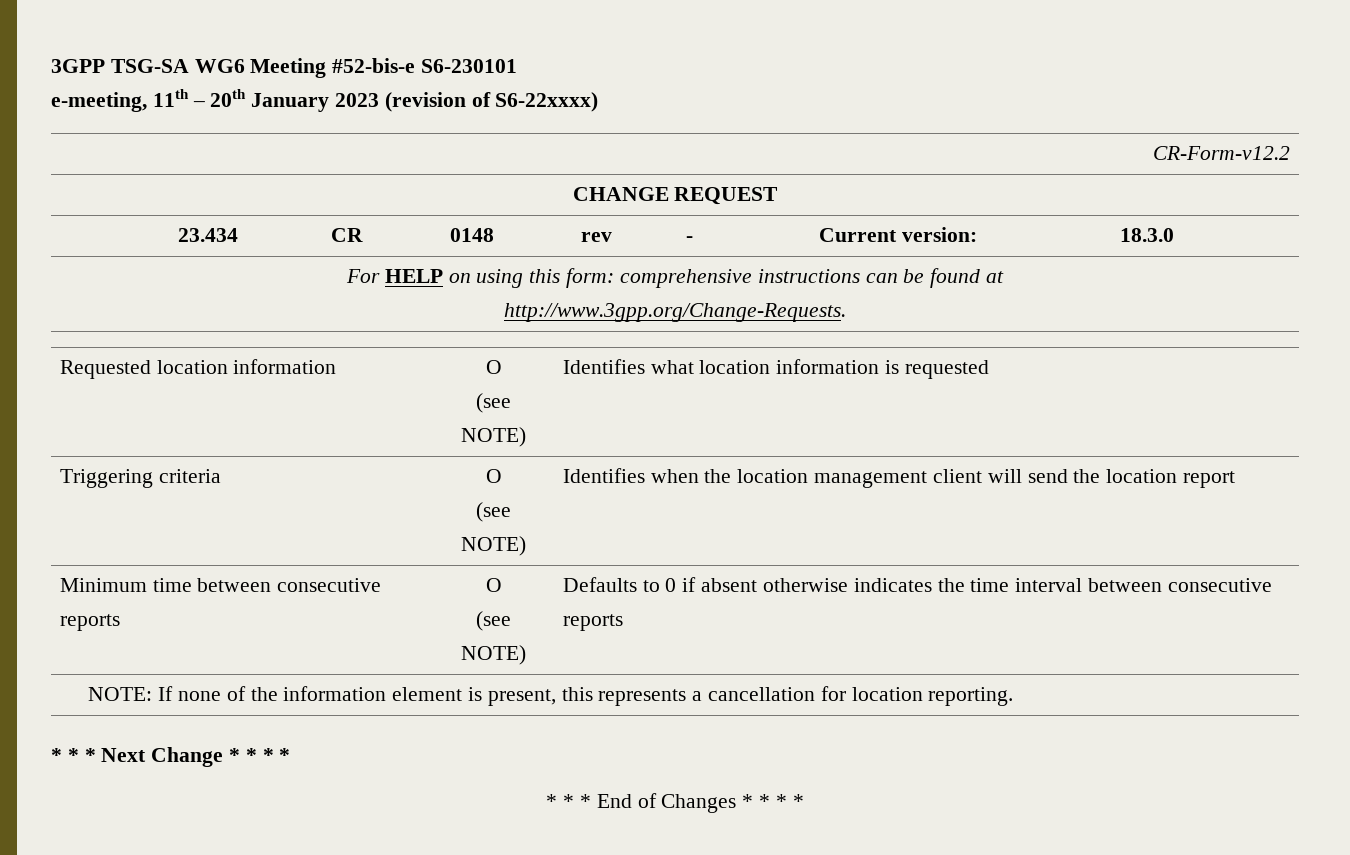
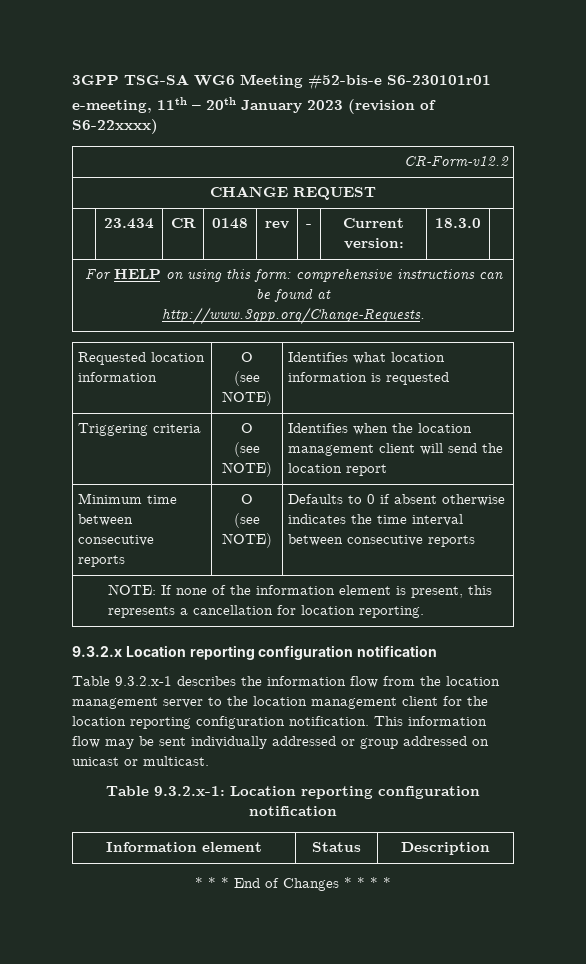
- 3GPP TSG-SA WG6 Meeting #52-bis-e S6-230101
+ 3GPP TSG-SA WG6 Meeting #52-bis-e S6-230101r01
- * * * Next Change * * * *
+ 9.3.2.x Location reporting configuration notification
+ Table 9.3.2.x-1 describes the information flow from the location management server to the location management client for the location reporting configuration notification. This information flow may be sent individually addressed or group addressed on unicast or multicast.
+ Table 9.3.2.x-1: Location reporting configuration notification
+ Information element | Status | Description

